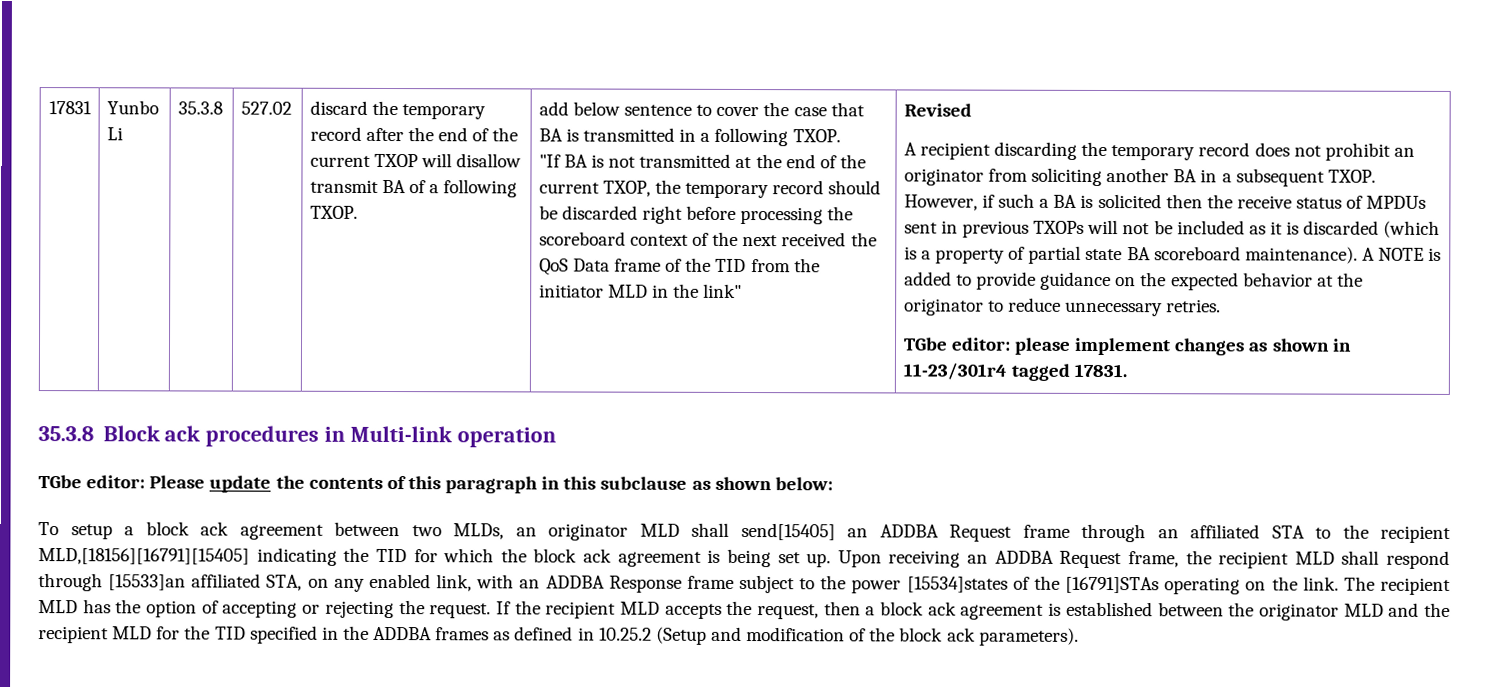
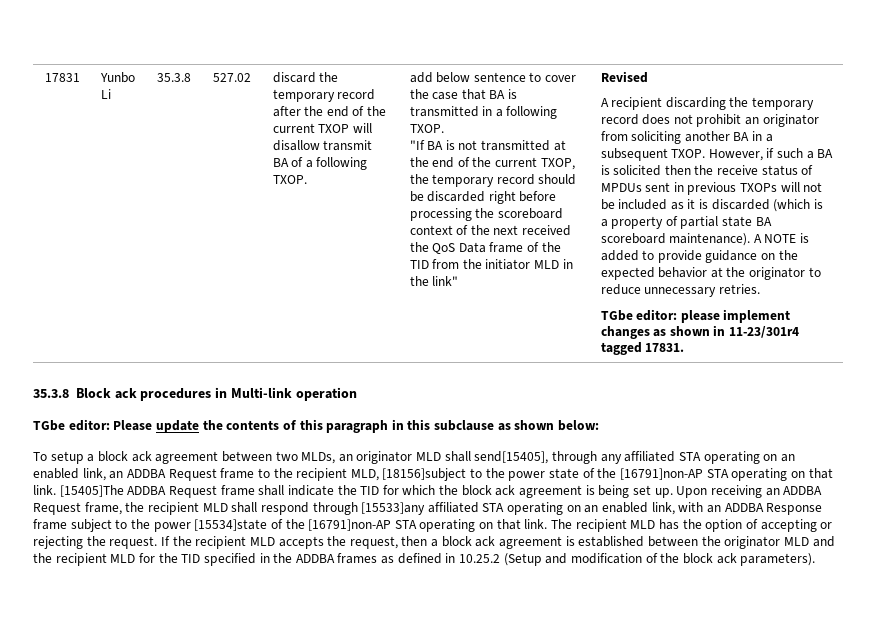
- To setup a block ack agreement between two MLDs, an originator MLD shall send[15405] an ADDBA Request frame through an affiliated STA to the recipient MLD,[18156][16791][15405] indicating the TID for which the block ack agreement is being set up.
+ To setup a block ack agreement between two MLDs, an originator MLD shall send[15405], through any affiliated STA operating on an enabled link, an ADDBA Request frame to the recipient MLD, [18156]subject to the power state of the [16791]non-AP STA operating on that link. [15405]The ADDBA Request frame shall indicate the TID for which the block ack agreement is being set up.
- Upon receiving an ADDBA Request frame, the recipient MLD shall respond through [15533]an affiliated STA, on any enabled link, with an ADDBA Response frame subject to the power [15534]states of the [16791]STAs operating on the link.
+ Upon receiving an ADDBA Request frame, the recipient MLD shall respond through [15533]any affiliated STA operating on an enabled link, with an ADDBA Response frame subject to the power [15534]state of the [16791]non-AP STA operating on that link.

